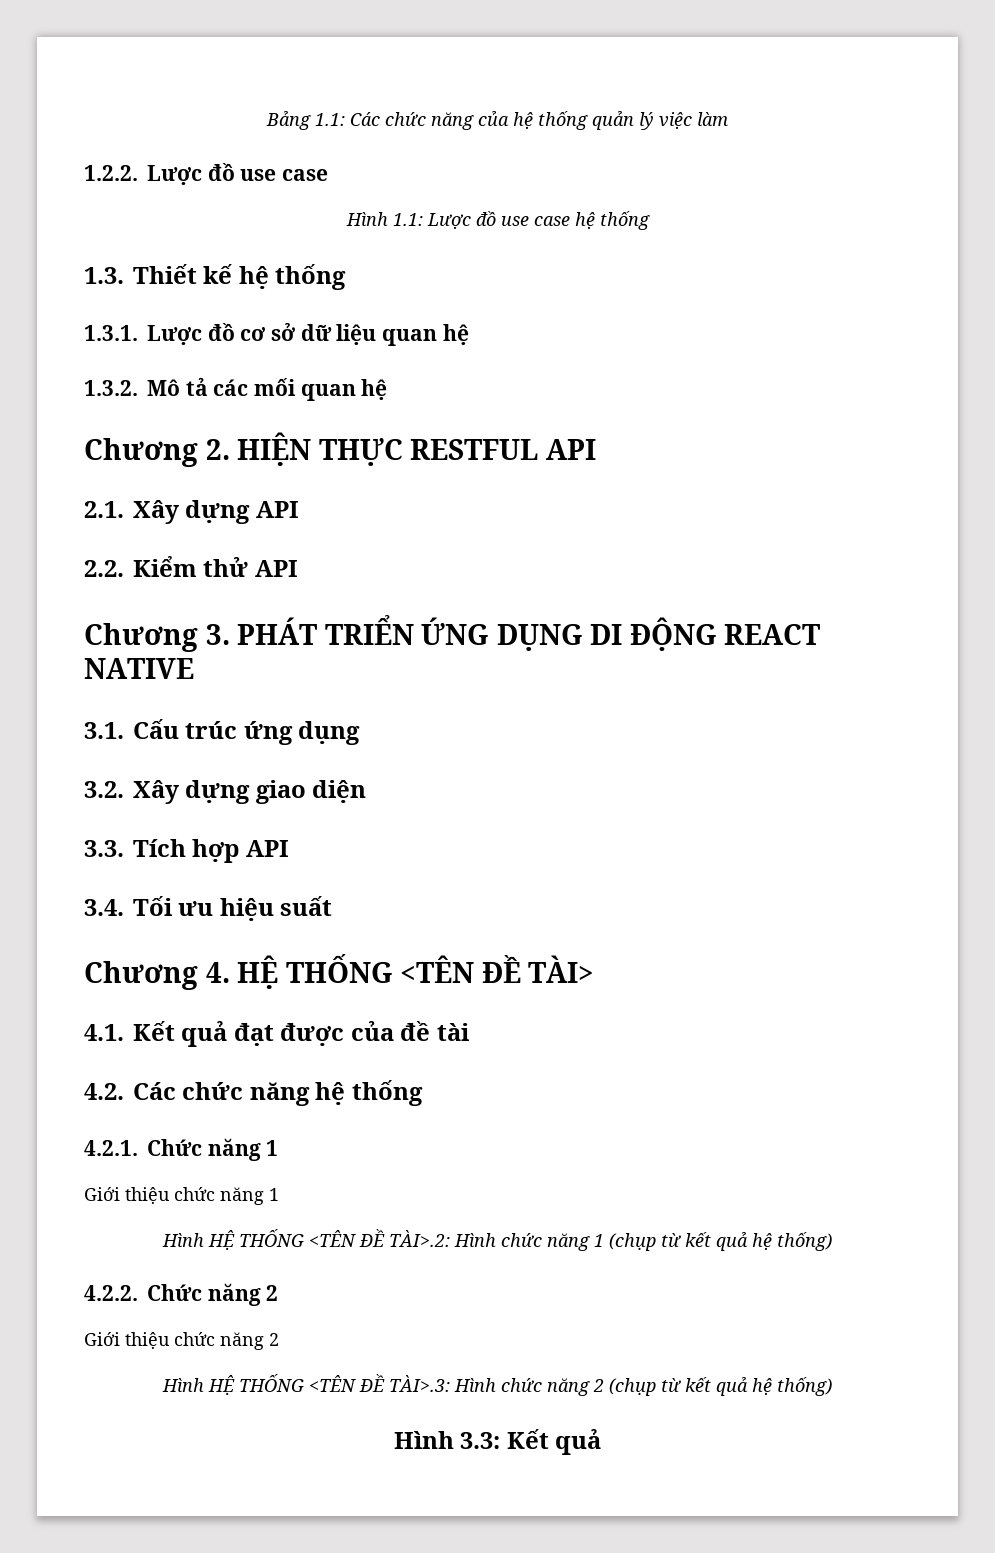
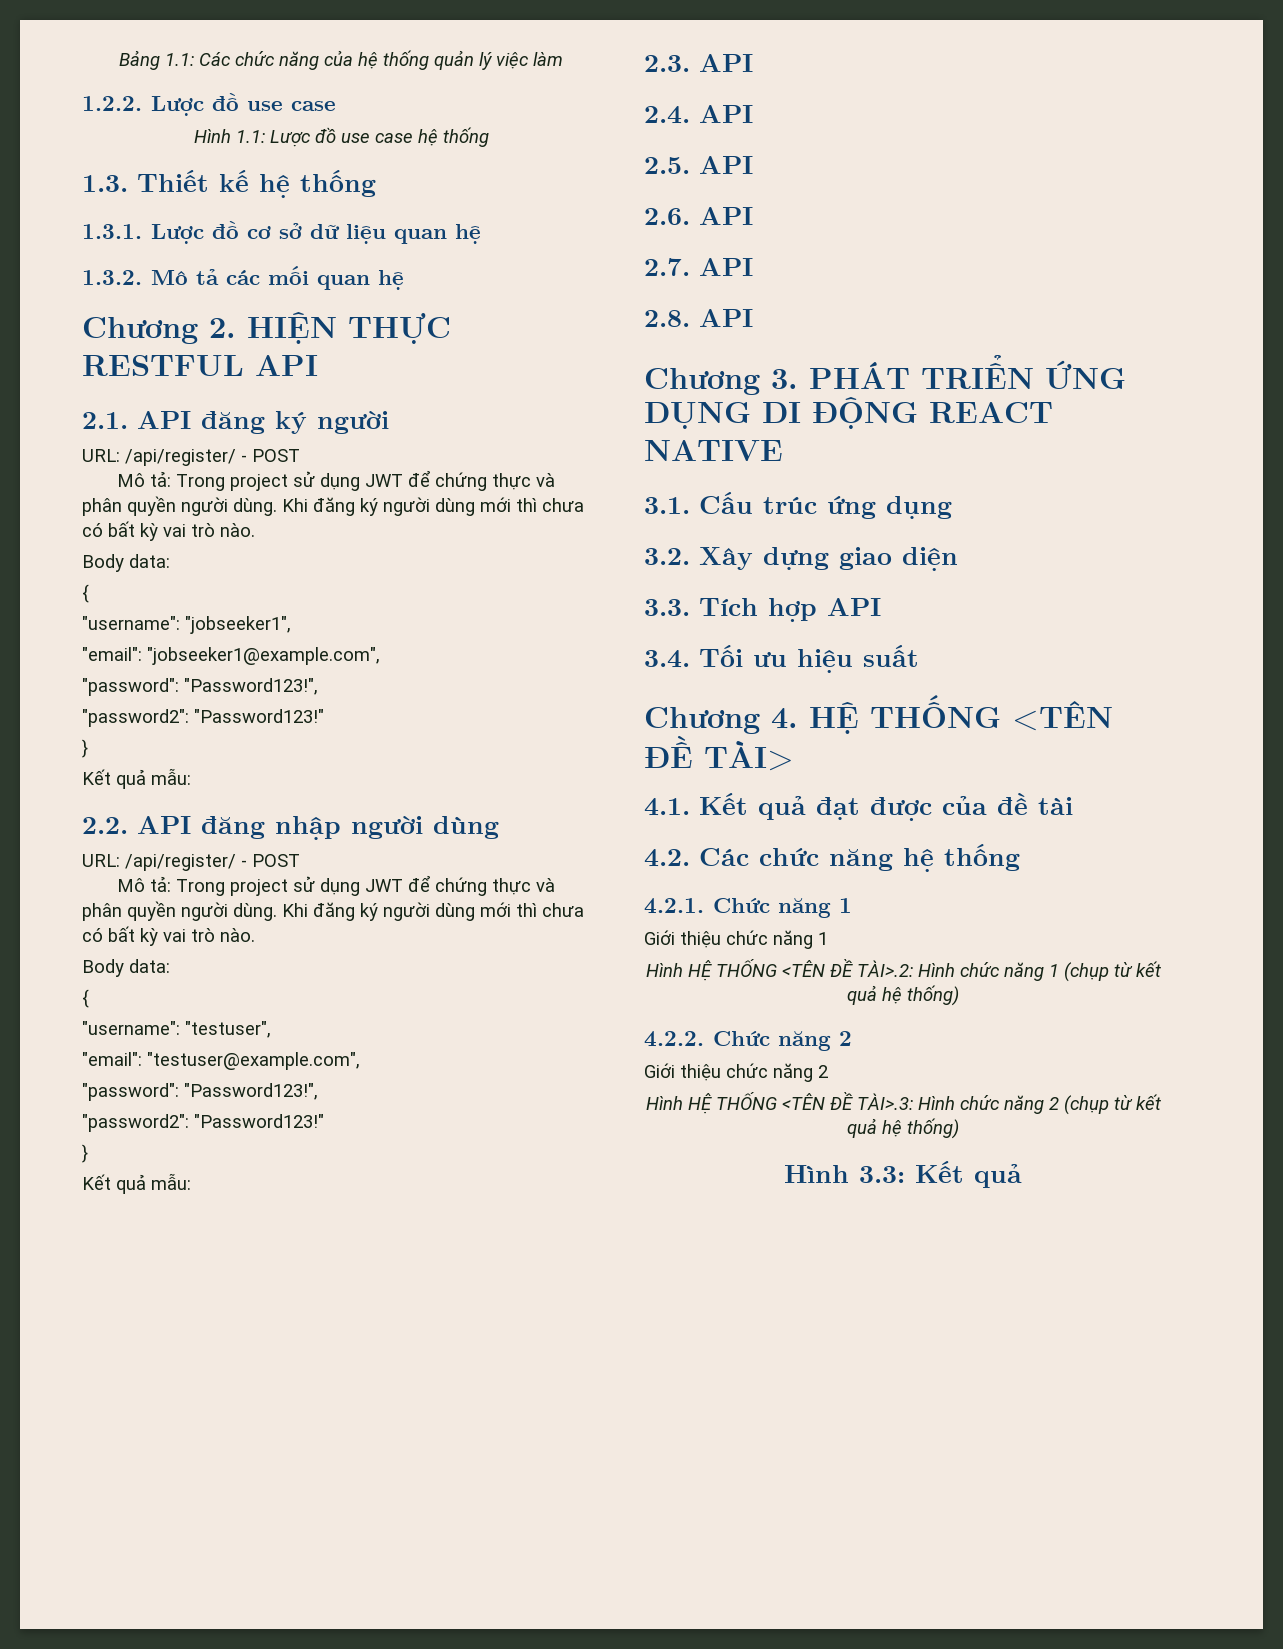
- 2.1. Xây dựng API
- 2.2. Kiểm thử API
+ 2.1. API đăng ký người
+ URL: /api/register/ - POST
+ Mô tả: Trong project sử dụng JWT để chứng thực và phân quyền người dùng. Khi đăng ký người dùng mới thì chưa có bất kỳ vai trò nào.
+ Body data:
+ {
+ "username": "jobseeker1",
+ "email": "jobseeker1@example.com",
+ "password": "Password123!",
+ "password2": "Password123!"
+ }
+ Kết quả mẫu:
+ 2.2. API đăng nhập người dùng
+ URL: /api/register/ - POST
+ Mô tả: Trong project sử dụng JWT để chứng thực và phân quyền người dùng. Khi đăng ký người dùng mới thì chưa có bất kỳ vai trò nào.
+ Body data:
+ {
+ "username": "testuser",
+ "email": "testuser@example.com",
+ "password": "Password123!",
+ "password2": "Password123!"
+ }
+ Kết quả mẫu:
+ 2.3. API
+ 2.4. API
+ 2.5. API
+ 2.6. API
+ 2.7. API
+ 2.8. API

